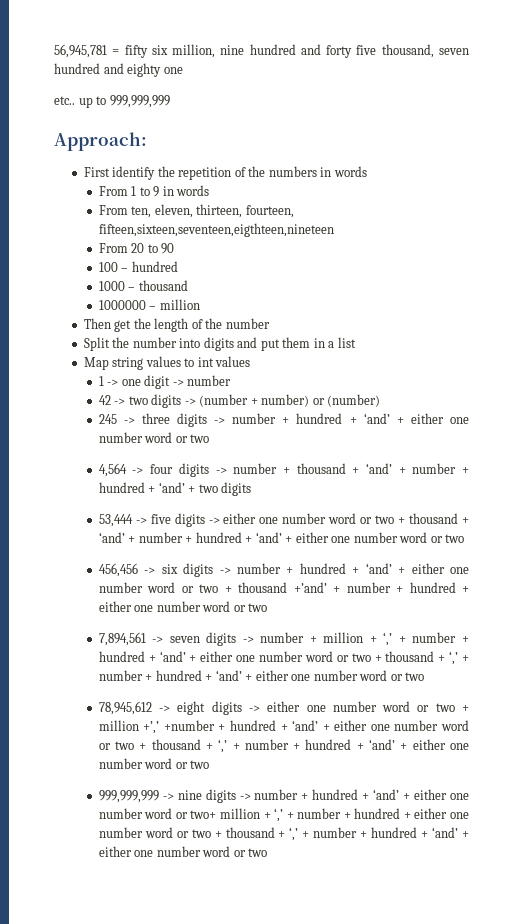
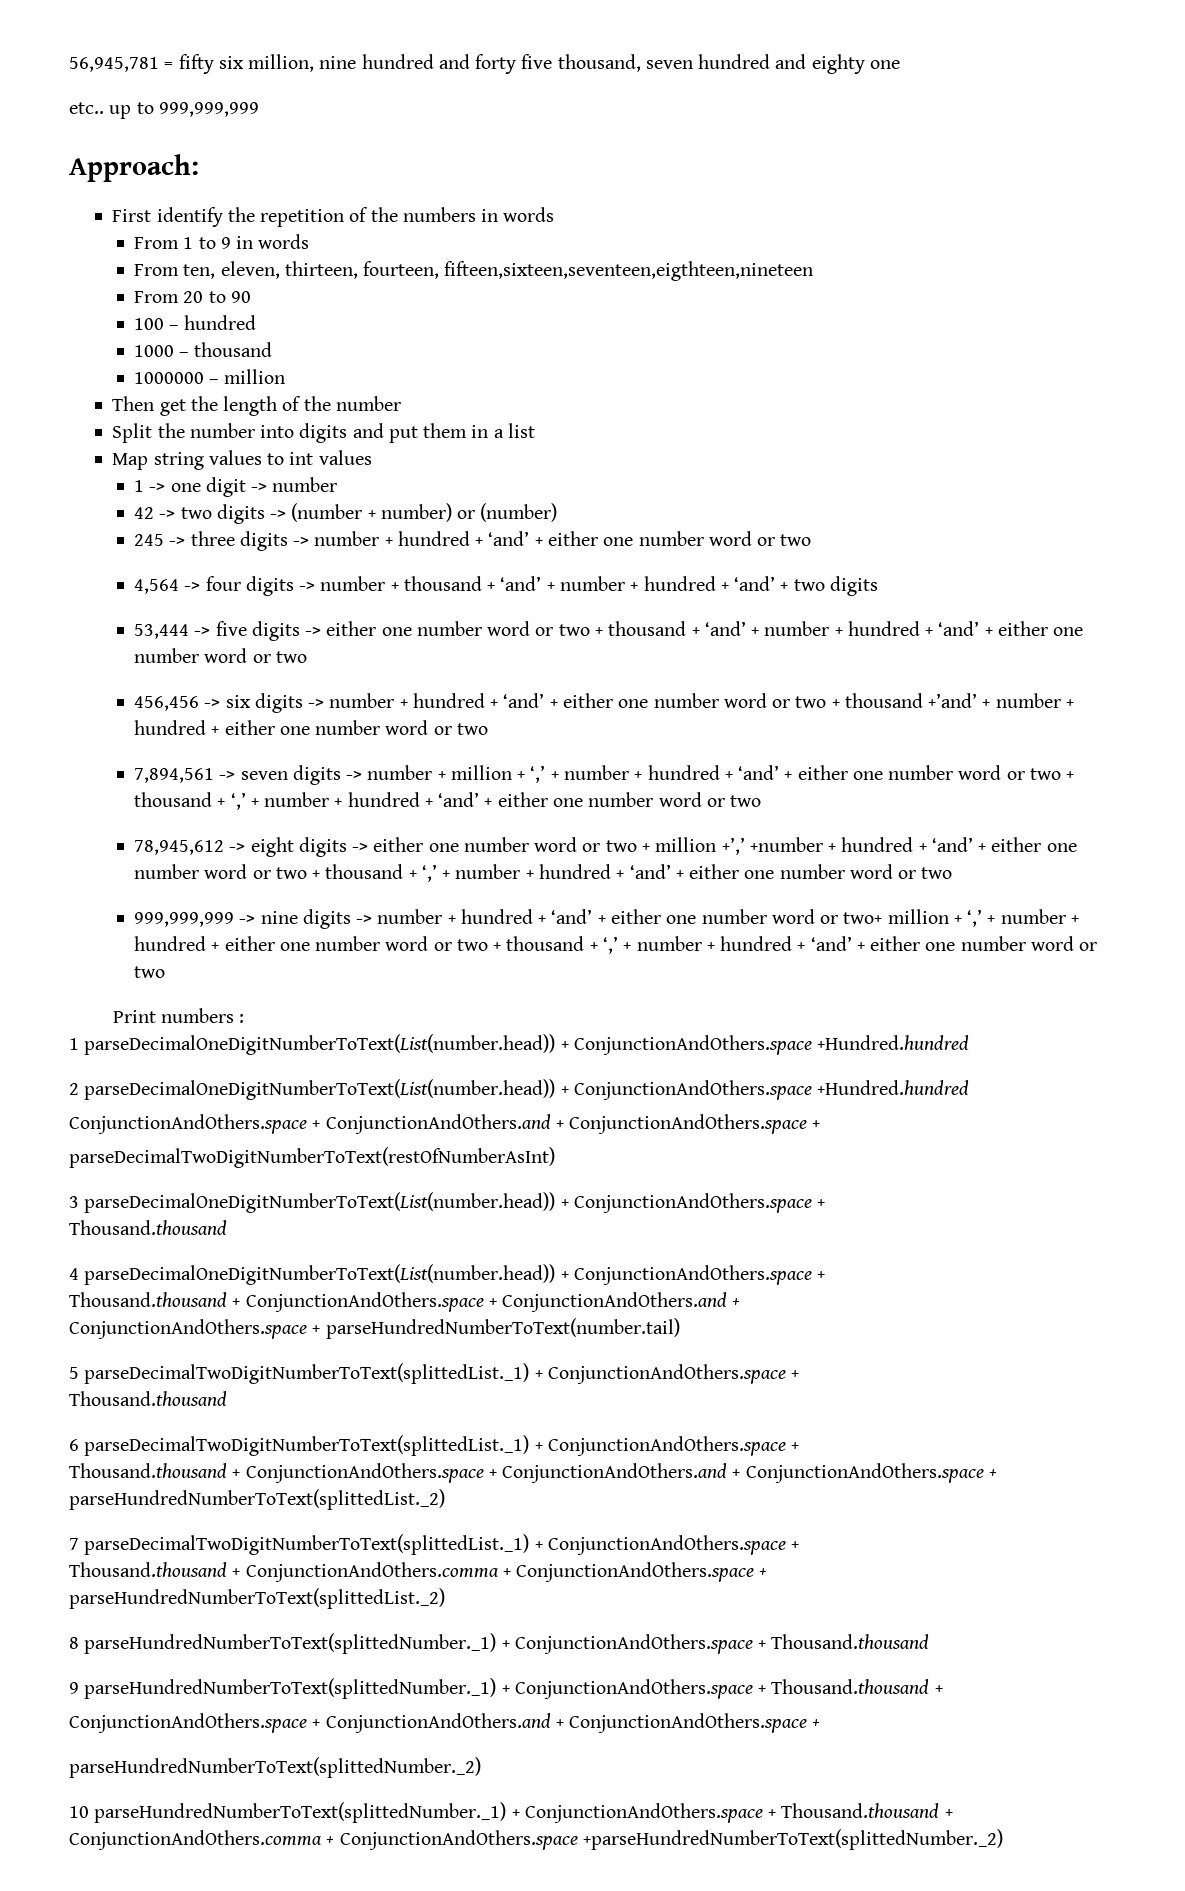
+ Print numbers :
+ 1 parseDecimalOneDigitNumberToText(List(number.head)) + ConjunctionAndOthers.space +Hundred.hundred
+ 2 parseDecimalOneDigitNumberToText(List(number.head)) + ConjunctionAndOthers.space +Hundred.hundred
+ ConjunctionAndOthers.space + ConjunctionAndOthers.and + ConjunctionAndOthers.space +
+ parseDecimalTwoDigitNumberToText(restOfNumberAsInt)
+ 3 parseDecimalOneDigitNumberToText(List(number.head)) + ConjunctionAndOthers.space +
+ Thousand.thousand
+ 4 parseDecimalOneDigitNumberToText(List(number.head)) + ConjunctionAndOthers.space +
+ Thousand.thousand + ConjunctionAndOthers.space + ConjunctionAndOthers.and +
+ ConjunctionAndOthers.space + parseHundredNumberToText(number.tail)
+ 5 parseDecimalTwoDigitNumberToText(splittedList._1) + ConjunctionAndOthers.space +
+ Thousand.thousand
+ 6 parseDecimalTwoDigitNumberToText(splittedList._1) + ConjunctionAndOthers.space +
+ Thousand.thousand + ConjunctionAndOthers.space + ConjunctionAndOthers.and + ConjunctionAndOthers.space + parseHundredNumberToText(splittedList._2)
+ 7 parseDecimalTwoDigitNumberToText(splittedList._1) + ConjunctionAndOthers.space +
+ Thousand.thousand + ConjunctionAndOthers.comma + ConjunctionAndOthers.space + parseHundredNumberToText(splittedList._2)
+ 8 parseHundredNumberToText(splittedNumber._1) + ConjunctionAndOthers.space + Thousand.thousand
+ 9 parseHundredNumberToText(splittedNumber._1) + ConjunctionAndOthers.space + Thousand.thousand +
+ ConjunctionAndOthers.space + ConjunctionAndOthers.and + ConjunctionAndOthers.space +
+ parseHundredNumberToText(splittedNumber._2)
+ 10 parseHundredNumberToText(splittedNumber._1) + ConjunctionAndOthers.space + Thousand.thousand + ConjunctionAndOthers.comma + ConjunctionAndOthers.space +parseHundredNumberToText(splittedNumber._2)

